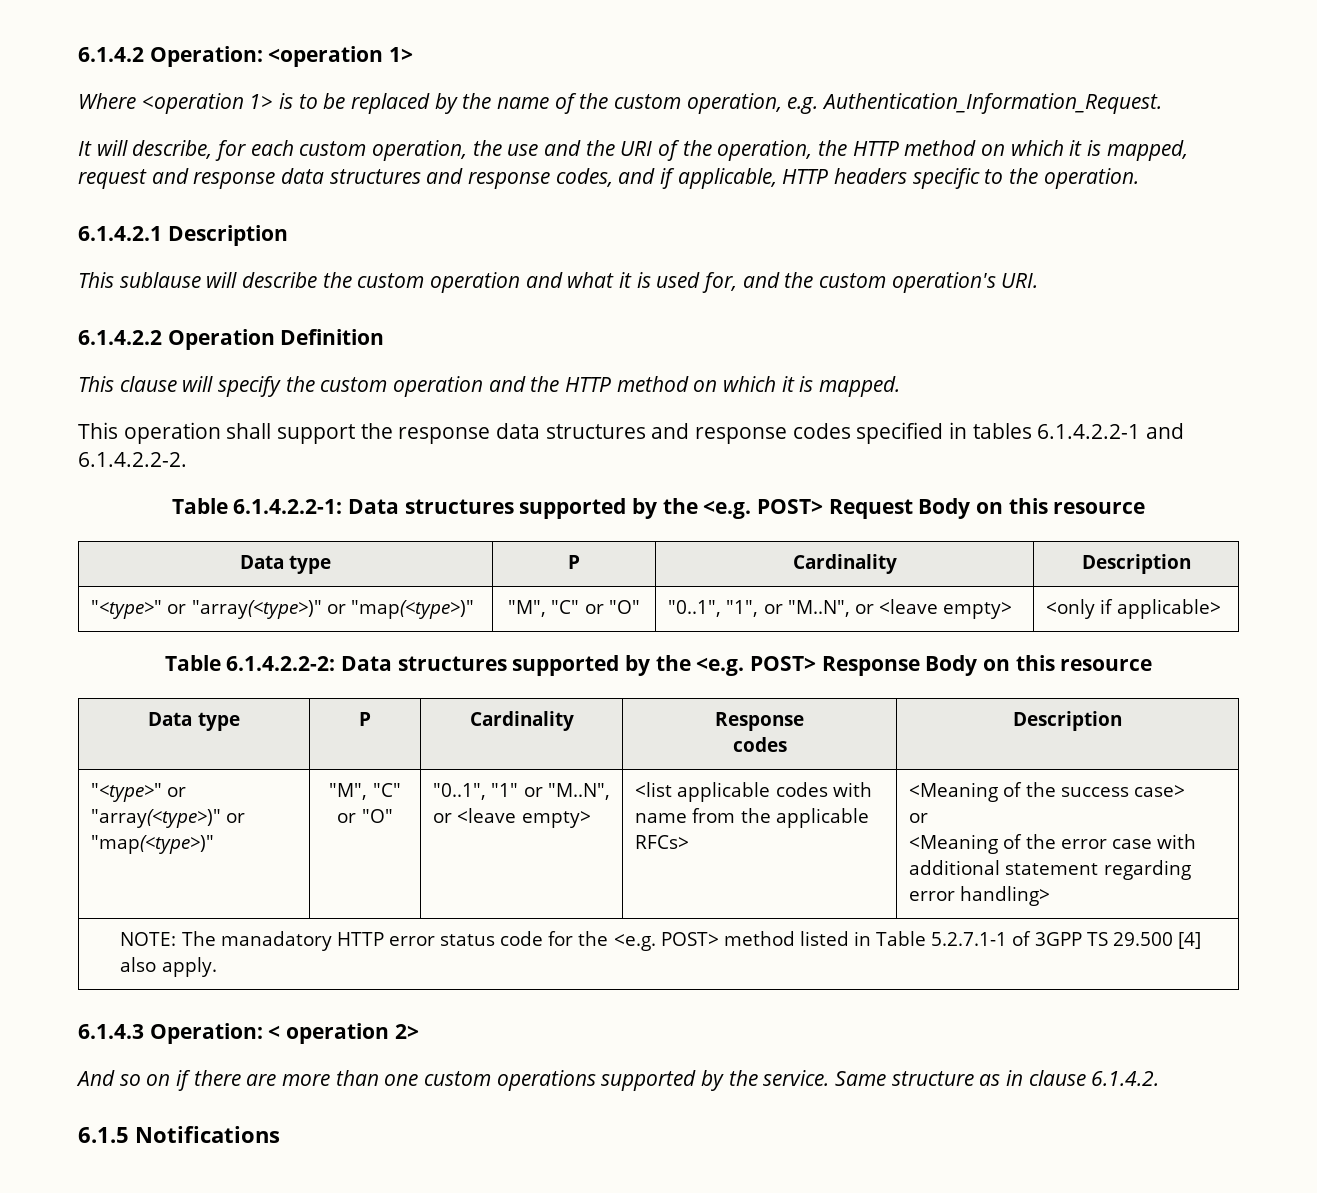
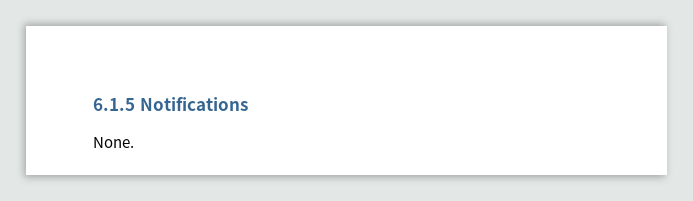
- 6.1.4.2 Operation: <operation 1>
- Where <operation 1> is to be replaced by the name of the custom operation, e.g. Authentication_Information_Request.
- It will describe, for each custom operation, the use and the URI of the operation, the HTTP method on which it is mapped, request and response data structures and response codes, and if applicable, HTTP headers specific to the operation.
- 6.1.4.2.1 Description
- This sublause will describe the custom operation and what it is used for, and the custom operation's URI.
- 6.1.4.2.2 Operation Definition
- This clause will specify the custom operation and the HTTP method on which it is mapped.
- This operation shall support the response data structures and response codes specified in tables 6.1.4.2.2-1 and 6.1.4.2.2-2.
- Table 6.1.4.2.2-1: Data structures supported by the <e.g. POST> Request Body on this resource
- Data type | P | Cardinality | Description
- "<type>" or "array(<type>)" or "map(<type>)" | "M", "C" or "O" | "0..1", "1", or "M..N", or <leave empty> | <only if applicable>
- Table 6.1.4.2.2-2: Data structures supported by the <e.g. POST> Response Body on this resource
- Data type | P | Cardinality | Response
- codes | Description
- "<type>" or "array(<type>)" or "map(<type>)" | "M", "C" or "O" | "0..1", "1" or "M..N", or <leave empty> | <list applicable codes with name from the applicable RFCs> | <Meaning of the success case>
- or
- <Meaning of the error case with additional statement regarding error handling>
- NOTE: The manadatory HTTP error status code for the <e.g. POST> method listed in Table 5.2.7.1-1 of 3GPP TS 29.500 [4] also apply.
- 6.1.4.3 Operation: < operation 2>
- And so on if there are more than one custom operations supported by the service. Same structure as in clause 6.1.4.2.
+ None.

